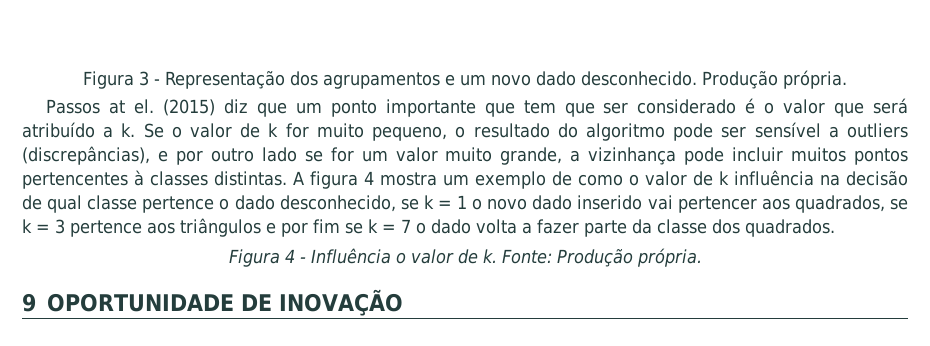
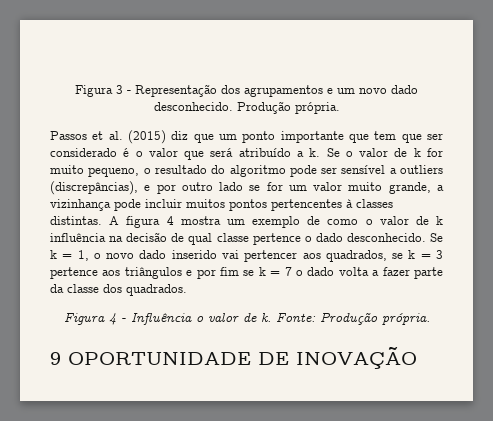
- Passos at el. (2015) diz que um ponto importante que tem que ser considerado é o valor que será atribuído a k.
+ Passos et al. (2015) diz que um ponto importante que tem que ser considerado é o valor que será atribuído a k.
- A figura 4 mostra um exemplo de como o valor de k influência na decisão de qual classe pertence o dado desconhecido, se k = 1 o novo dado inserido vai pertencer aos quadrados, se k = 3 pertence aos triângulos e por fim se k = 7 o dado volta a fazer parte da classe dos quadrados.
+ A figura 4 mostra um exemplo de como o valor de k influência na decisão de qual classe pertence o dado desconhecido. Se k = 1, o novo dado inserido vai pertencer aos quadrados, se k = 3 pertence aos triângulos e por fim se k = 7 o dado volta a fazer parte da classe dos quadrados.

